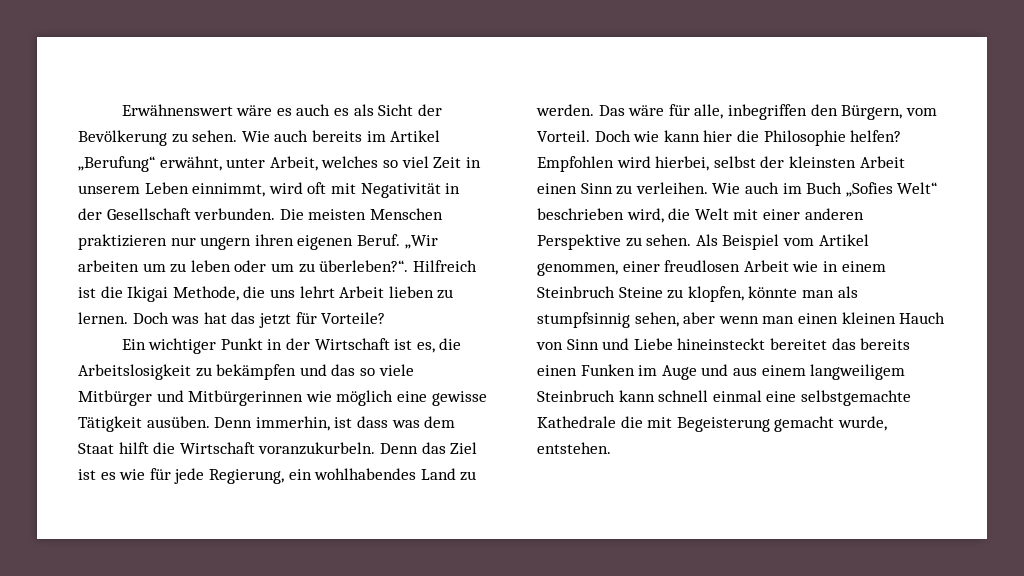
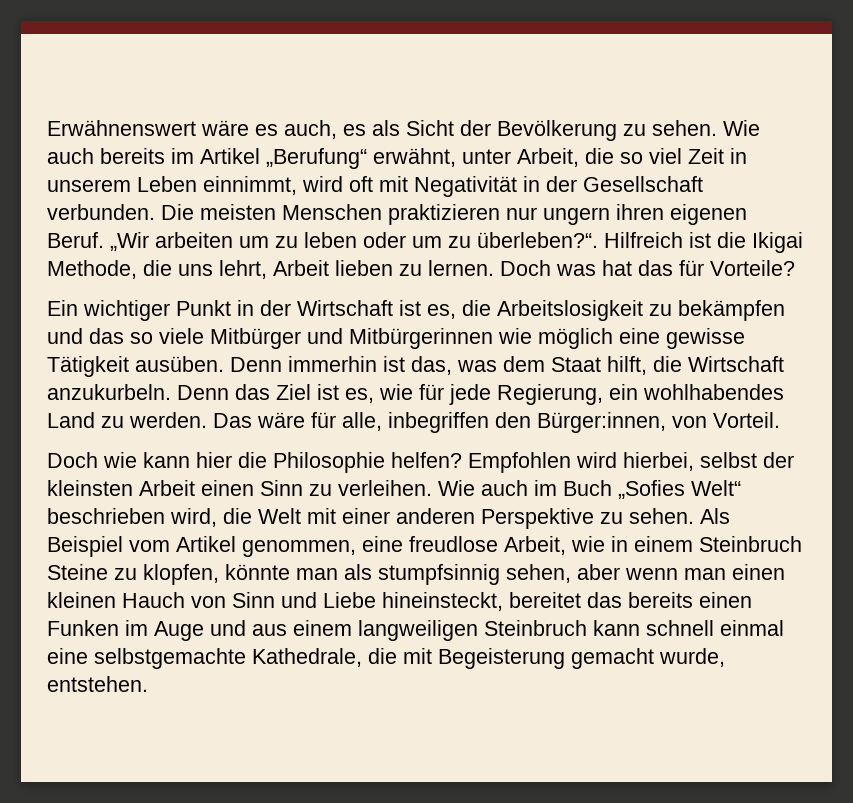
- Erwähnenswert wäre es auch es als Sicht der Bevölkerung zu sehen.
+ Erwähnenswert wäre es auch, es als Sicht der Bevölkerung zu sehen.
- Wie auch bereits im Artikel „Berufung“ erwähnt, unter Arbeit, welches so viel Zeit in unserem Leben einnimmt, wird oft mit Negativität in der Gesellschaft verbunden.
+ Wie auch bereits im Artikel „Berufung“ erwähnt, unter Arbeit, die so viel Zeit in unserem Leben einnimmt, wird oft mit Negativität in der Gesellschaft verbunden.
- Hilfreich ist die Ikigai Methode, die uns lehrt Arbeit lieben zu lernen.
+ Hilfreich ist die Ikigai Methode, die uns lehrt, Arbeit lieben zu lernen.
- Doch was hat das jetzt für Vorteile?
+ Doch was hat das für Vorteile?
- Denn immerhin, ist dass was dem Staat hilft die Wirtschaft voranzukurbeln.
+ Denn immerhin ist das, was dem Staat hilft, die Wirtschaft anzukurbeln.
- Denn das Ziel ist es wie für jede Regierung, ein wohlhabendes Land zu werden.
+ Denn das Ziel ist es, wie für jede Regierung, ein wohlhabendes Land zu werden.
- Das wäre für alle, inbegriffen den Bürgern, vom Vorteil. Doch wie kann hier die Philosophie helfen?
+ Das wäre für alle, inbegriffen den Bürger:innen, von Vorteil.
+ Doch wie kann hier die Philosophie helfen?
- Als Beispiel vom Artikel genommen, einer freudlosen Arbeit wie in einem Steinbruch Steine zu klopfen, könnte man als stumpfsinnig sehen, aber wenn man einen kleinen Hauch von Sinn und Liebe hineinsteckt bereitet das bereits einen Funken im Auge und aus einem langweiligem Steinbruch kann schnell einmal eine selbstgemachte Kathedrale die mit Begeisterung gemacht wurde, entstehen.
+ Als Beispiel vom Artikel genommen, eine freudlose Arbeit, wie in einem Steinbruch Steine zu klopfen, könnte man als stumpfsinnig sehen, aber wenn man einen kleinen Hauch von Sinn und Liebe hineinsteckt, bereitet das bereits einen Funken im Auge und aus einem langweiligen Steinbruch kann schnell einmal eine selbstgemachte Kathedrale, die mit Begeisterung gemacht wurde, entstehen.

